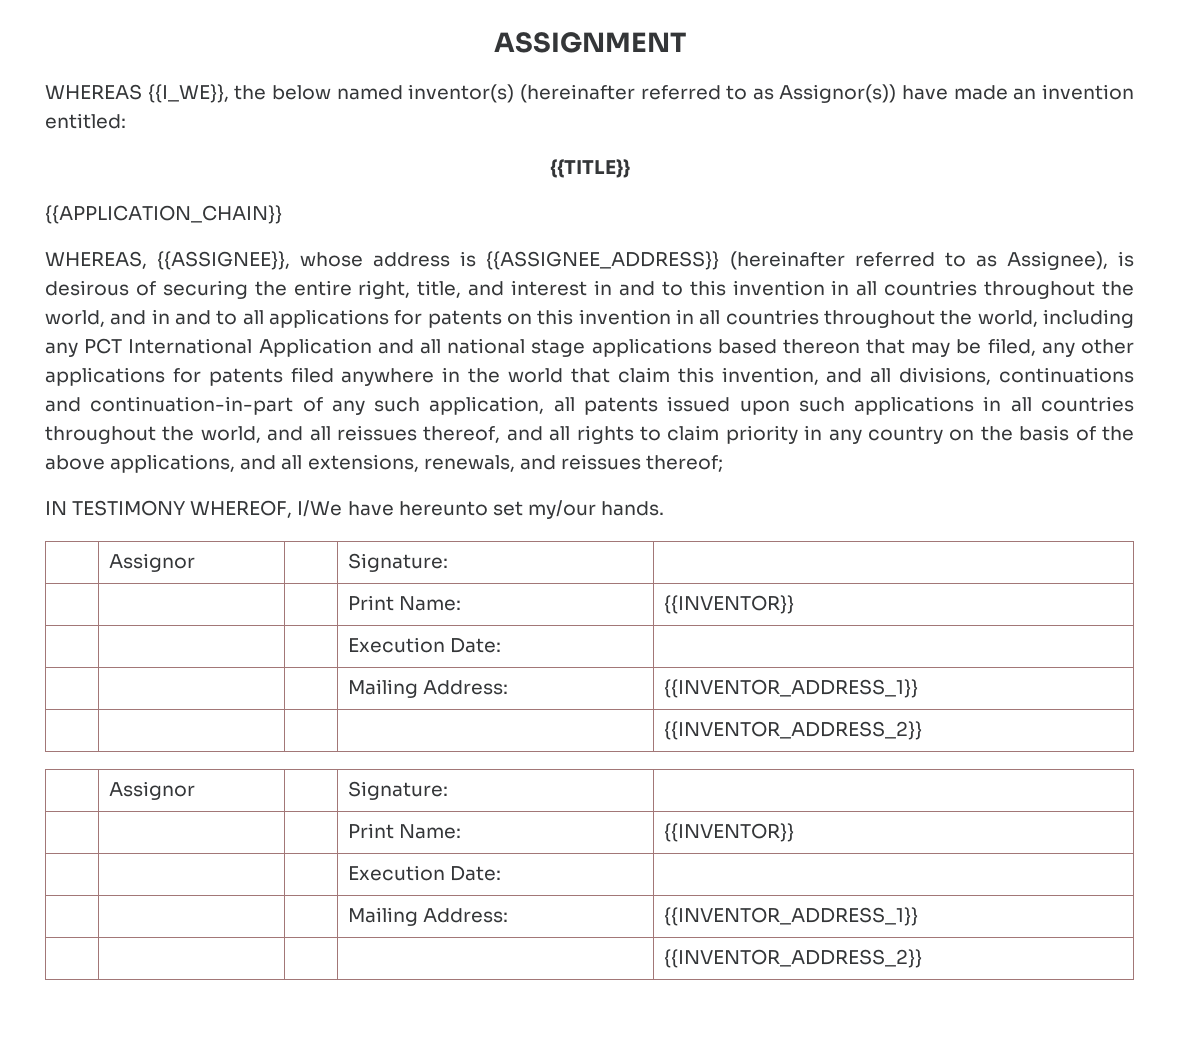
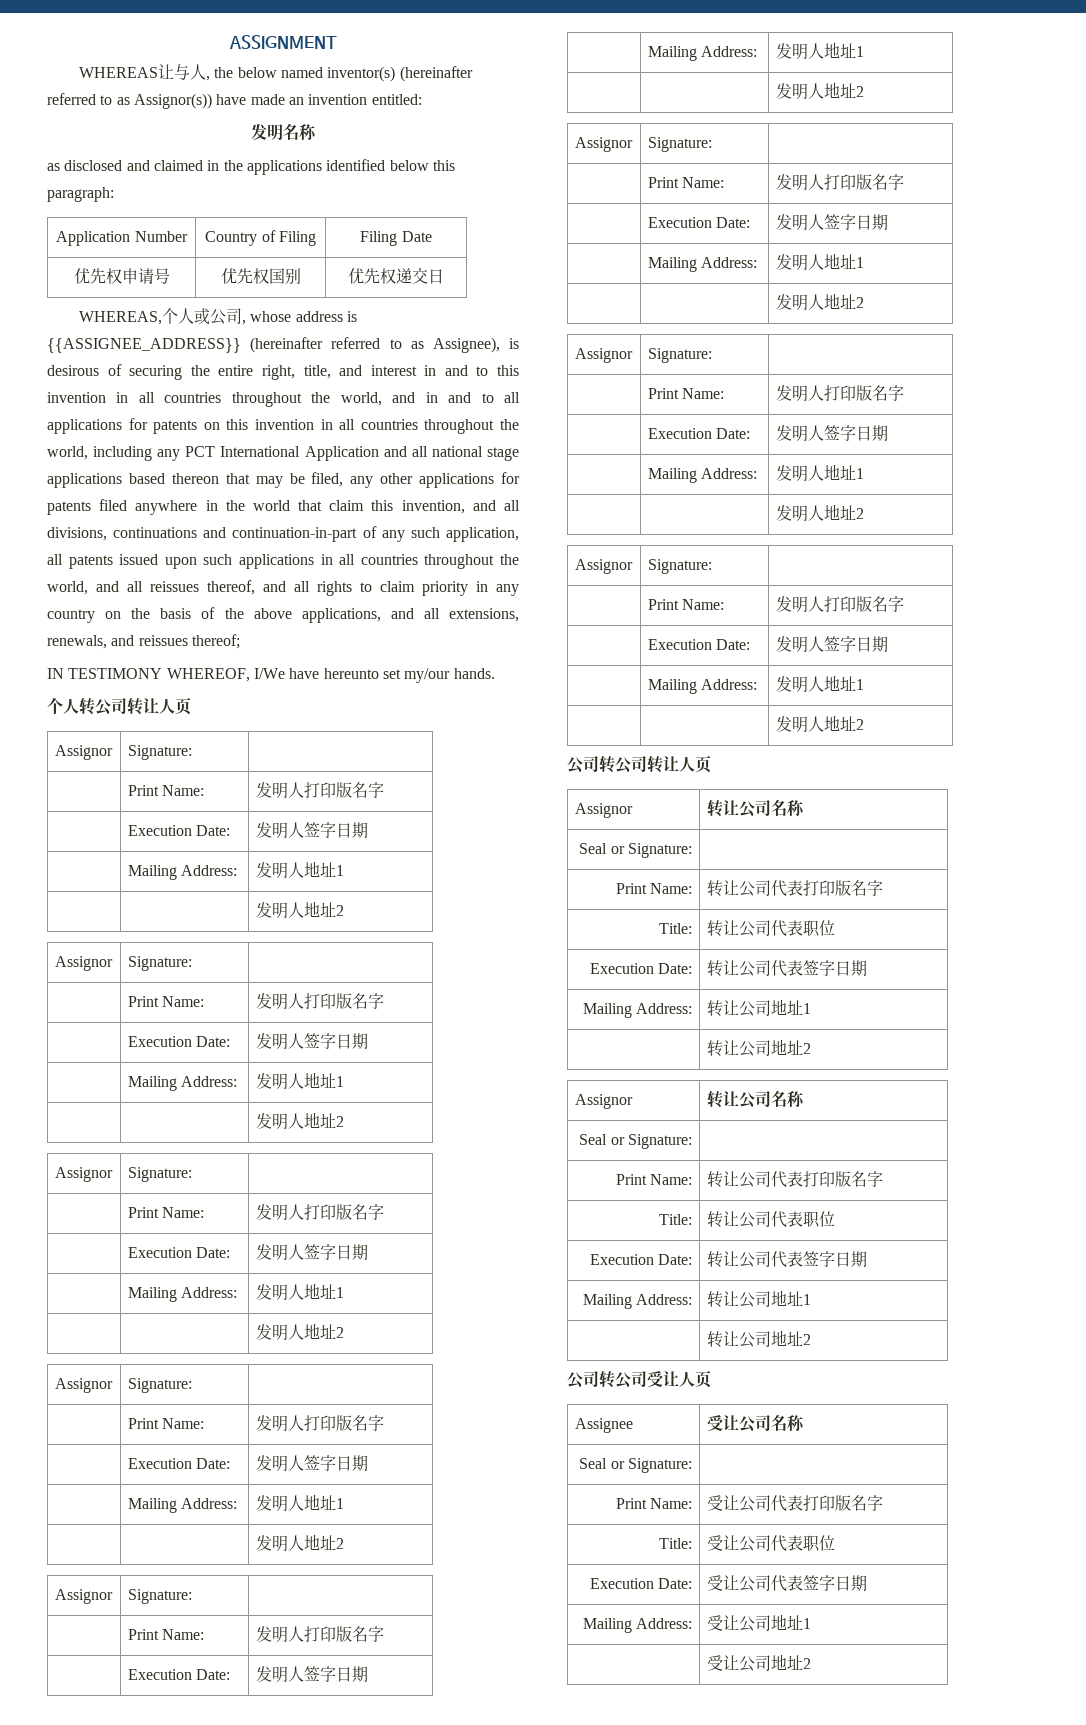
- WHEREAS {{I_WE}}, the below named inventor(s) (hereinafter referred to as Assignor(s)) have made an invention entitled:
+ WHEREAS让与人, the below named inventor(s) (hereinafter referred to as Assignor(s)) have made an invention entitled:
- {{TITLE}}
- {{APPLICATION_CHAIN}}
- WHEREAS, {{ASSIGNEE}}, whose address is {{ASSIGNEE_ADDRESS}} (hereinafter referred to as Assignee), is desirous of securing the entire right, title, and interest in and to this invention in all countries throughout the world, and in and to all applications for patents on this invention in all countries throughout the world, including any PCT International Application and all national stage applications based thereon that may be filed, any other applications for patents filed anywhere in the world that claim this invention, and all divisions, continuations and continuation-in-part of any such application, all patents issued upon such applications in all countries throughout the world, and all reissues thereof, and all rights to claim priority in any country on the basis of the above applications, and all extensions, renewals, and reissues thereof;
+ 发明名称
+ as disclosed and claimed in the applications identified below this paragraph:
+ Application Number | Country of Filing | Filing Date
+ 优先权申请号 | 优先权国别 | 优先权递交日
+ WHEREAS,个人或公司, whose address is {{ASSIGNEE_ADDRESS}} (hereinafter referred to as Assignee), is desirous of securing the entire right, title, and interest in and to this invention in all countries throughout the world, and in and to all applications for patents on this invention in all countries throughout the world, including any PCT International Application and all national stage applications based thereon that may be filed, any other applications for patents filed anywhere in the world that claim this invention, and all divisions, continuations and continuation-in-part of any such application, all patents issued upon such applications in all countries throughout the world, and all reissues thereof, and all rights to claim priority in any country on the basis of the above applications, and all extensions, renewals, and reissues thereof;
  IN TESTIMONY WHEREOF, I/We have hereunto set my/our hands.
- | Assignor | | Signature: |
- | | | Print Name: | {{INVENTOR}}
- | | | Execution Date: |
- | | | Mailing Address: | {{INVENTOR_ADDRESS_1}}
- | | | | {{INVENTOR_ADDRESS_2}}
- | Assignor | | Signature: |
- | | | Print Name: | {{INVENTOR}}
- | | | Execution Date: |
- | | | Mailing Address: | {{INVENTOR_ADDRESS_1}}
- | | | | {{INVENTOR_ADDRESS_2}}
+ 个人转公司转让人页
+ Assignor | Signature: |
+ | Print Name: | 发明人打印版名字
+ | Execution Date: | 发明人签字日期
+ | Mailing Address: | 发明人地址1
+ | | 发明人地址2
+ Assignor | Signature: |
+ | Print Name: | 发明人打印版名字
+ | Execution Date: | 发明人签字日期
+ | Mailing Address: | 发明人地址1
+ | | 发明人地址2
+ Assignor | Signature: |
+ | Print Name: | 发明人打印版名字
+ | Execution Date: | 发明人签字日期
+ | Mailing Address: | 发明人地址1
+ | | 发明人地址2
+ Assignor | Signature: |
+ | Print Name: | 发明人打印版名字
+ | Execution Date: | 发明人签字日期
+ | Mailing Address: | 发明人地址1
+ | | 发明人地址2
+ Assignor | Signature: |
+ | Print Name: | 发明人打印版名字
+ | Execution Date: | 发明人签字日期
+ | Mailing Address: | 发明人地址1
+ | | 发明人地址2
+ Assignor | Signature: |
+ | Print Name: | 发明人打印版名字
+ | Execution Date: | 发明人签字日期
+ | Mailing Address: | 发明人地址1
+ | | 发明人地址2
+ Assignor | Signature: |
+ | Print Name: | 发明人打印版名字
+ | Execution Date: | 发明人签字日期
+ | Mailing Address: | 发明人地址1
+ | | 发明人地址2
+ Assignor | Signature: |
+ | Print Name: | 发明人打印版名字
+ | Execution Date: | 发明人签字日期
+ | Mailing Address: | 发明人地址1
+ | | 发明人地址2
+ 公司转公司转让人页
+ Assignor | 转让公司名称
+ Seal or Signature: |
+ Print Name: | 转让公司代表打印版名字
+ Title: | 转让公司代表职位
+ Execution Date: | 转让公司代表签字日期
+ Mailing Address: | 转让公司地址1
+ | 转让公司地址2
+ Assignor | 转让公司名称
+ Seal or Signature: |
+ Print Name: | 转让公司代表打印版名字
+ Title: | 转让公司代表职位
+ Execution Date: | 转让公司代表签字日期
+ Mailing Address: | 转让公司地址1
+ | 转让公司地址2
+ 公司转公司受让人页
+ Assignee | 受让公司名称
+ Seal or Signature: |
+ Print Name: | 受让公司代表打印版名字
+ Title: | 受让公司代表职位
+ Execution Date: | 受让公司代表签字日期
+ Mailing Address: | 受让公司地址1
+ | 受让公司地址2

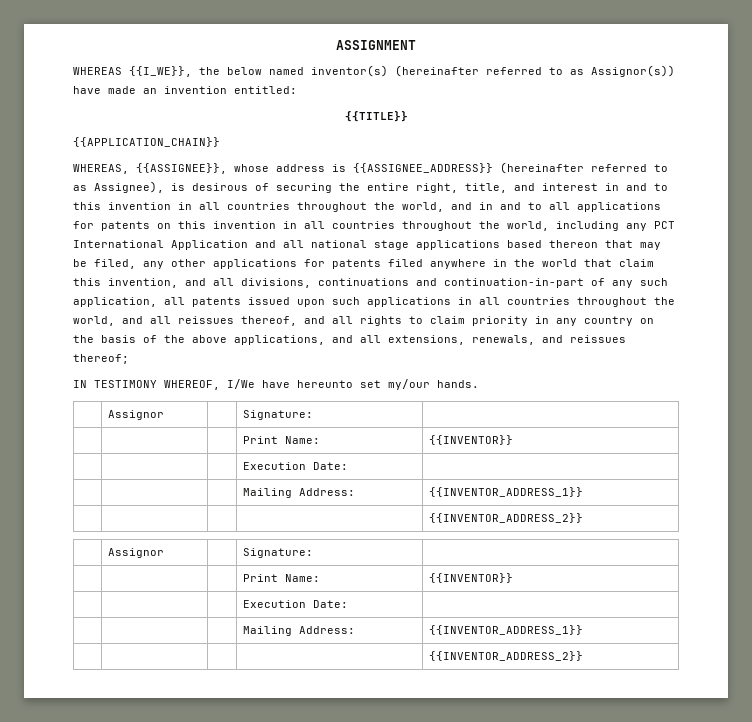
- WHEREAS让与人, the below named inventor(s) (hereinafter referred to as Assignor(s)) have made an invention entitled:
+ WHEREAS {{I_WE}}, the below named inventor(s) (hereinafter referred to as Assignor(s)) have made an invention entitled:
- 发明名称
- as disclosed and claimed in the applications identified below this paragraph:
- Application Number | Country of Filing | Filing Date
- 优先权申请号 | 优先权国别 | 优先权递交日
- WHEREAS,个人或公司, whose address is {{ASSIGNEE_ADDRESS}} (hereinafter referred to as Assignee), is desirous of securing the entire right, title, and interest in and to this invention in all countries throughout the world, and in and to all applications for patents on this invention in all countries throughout the world, including any PCT International Application and all national stage applications based thereon that may be filed, any other applications for patents filed anywhere in the world that claim this invention, and all divisions, continuations and continuation-in-part of any such application, all patents issued upon such applications in all countries throughout the world, and all reissues thereof, and all rights to claim priority in any country on the basis of the above applications, and all extensions, renewals, and reissues thereof;
+ {{TITLE}}
+ {{APPLICATION_CHAIN}}
+ WHEREAS, {{ASSIGNEE}}, whose address is {{ASSIGNEE_ADDRESS}} (hereinafter referred to as Assignee), is desirous of securing the entire right, title, and interest in and to this invention in all countries throughout the world, and in and to all applications for patents on this invention in all countries throughout the world, including any PCT International Application and all national stage applications based thereon that may be filed, any other applications for patents filed anywhere in the world that claim this invention, and all divisions, continuations and continuation-in-part of any such application, all patents issued upon such applications in all countries throughout the world, and all reissues thereof, and all rights to claim priority in any country on the basis of the above applications, and all extensions, renewals, and reissues thereof;
  IN TESTIMONY WHEREOF, I/We have hereunto set my/our hands.
- 个人转公司转让人页
- Assignor | Signature: |
- | Print Name: | 发明人打印版名字
- | Execution Date: | 发明人签字日期
- | Mailing Address: | 发明人地址1
- | | 发明人地址2
- Assignor | Signature: |
- | Print Name: | 发明人打印版名字
- | Execution Date: | 发明人签字日期
- | Mailing Address: | 发明人地址1
- | | 发明人地址2
- Assignor | Signature: |
- | Print Name: | 发明人打印版名字
- | Execution Date: | 发明人签字日期
- | Mailing Address: | 发明人地址1
- | | 发明人地址2
- Assignor | Signature: |
- | Print Name: | 发明人打印版名字
- | Execution Date: | 发明人签字日期
- | Mailing Address: | 发明人地址1
- | | 发明人地址2
- Assignor | Signature: |
- | Print Name: | 发明人打印版名字
- | Execution Date: | 发明人签字日期
- | Mailing Address: | 发明人地址1
- | | 发明人地址2
- Assignor | Signature: |
- | Print Name: | 发明人打印版名字
- | Execution Date: | 发明人签字日期
- | Mailing Address: | 发明人地址1
- | | 发明人地址2
- Assignor | Signature: |
- | Print Name: | 发明人打印版名字
- | Execution Date: | 发明人签字日期
- | Mailing Address: | 发明人地址1
- | | 发明人地址2
- Assignor | Signature: |
- | Print Name: | 发明人打印版名字
- | Execution Date: | 发明人签字日期
- | Mailing Address: | 发明人地址1
- | | 发明人地址2
- 公司转公司转让人页
- Assignor | 转让公司名称
- Seal or Signature: |
- Print Name: | 转让公司代表打印版名字
- Title: | 转让公司代表职位
- Execution Date: | 转让公司代表签字日期
- Mailing Address: | 转让公司地址1
- | 转让公司地址2
- Assignor | 转让公司名称
- Seal or Signature: |
- Print Name: | 转让公司代表打印版名字
- Title: | 转让公司代表职位
- Execution Date: | 转让公司代表签字日期
- Mailing Address: | 转让公司地址1
- | 转让公司地址2
- 公司转公司受让人页
- Assignee | 受让公司名称
- Seal or Signature: |
- Print Name: | 受让公司代表打印版名字
- Title: | 受让公司代表职位
- Execution Date: | 受让公司代表签字日期
- Mailing Address: | 受让公司地址1
- | 受让公司地址2
+ | Assignor | | Signature: |
+ | | | Print Name: | {{INVENTOR}}
+ | | | Execution Date: |
+ | | | Mailing Address: | {{INVENTOR_ADDRESS_1}}
+ | | | | {{INVENTOR_ADDRESS_2}}
+ | Assignor | | Signature: |
+ | | | Print Name: | {{INVENTOR}}
+ | | | Execution Date: |
+ | | | Mailing Address: | {{INVENTOR_ADDRESS_1}}
+ | | | | {{INVENTOR_ADDRESS_2}}

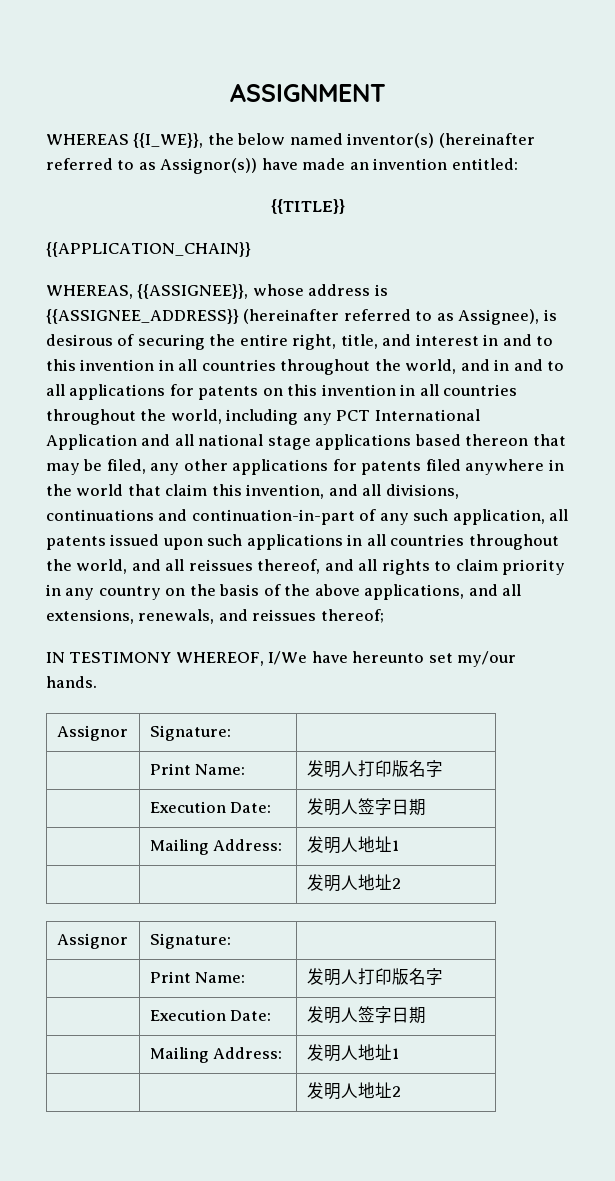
  IN TESTIMONY WHEREOF, I/We have hereunto set my/our hands.
- | Assignor | | Signature: |
- | | | Print Name: | {{INVENTOR}}
- | | | Execution Date: |
- | | | Mailing Address: | {{INVENTOR_ADDRESS_1}}
- | | | | {{INVENTOR_ADDRESS_2}}
- | Assignor | | Signature: |
- | | | Print Name: | {{INVENTOR}}
- | | | Execution Date: |
- | | | Mailing Address: | {{INVENTOR_ADDRESS_1}}
- | | | | {{INVENTOR_ADDRESS_2}}
+ Assignor | Signature: |
+ | Print Name: | 发明人打印版名字
+ | Execution Date: | 发明人签字日期
+ | Mailing Address: | 发明人地址1
+ | | 发明人地址2
+ Assignor | Signature: |
+ | Print Name: | 发明人打印版名字
+ | Execution Date: | 发明人签字日期
+ | Mailing Address: | 发明人地址1
+ | | 发明人地址2

